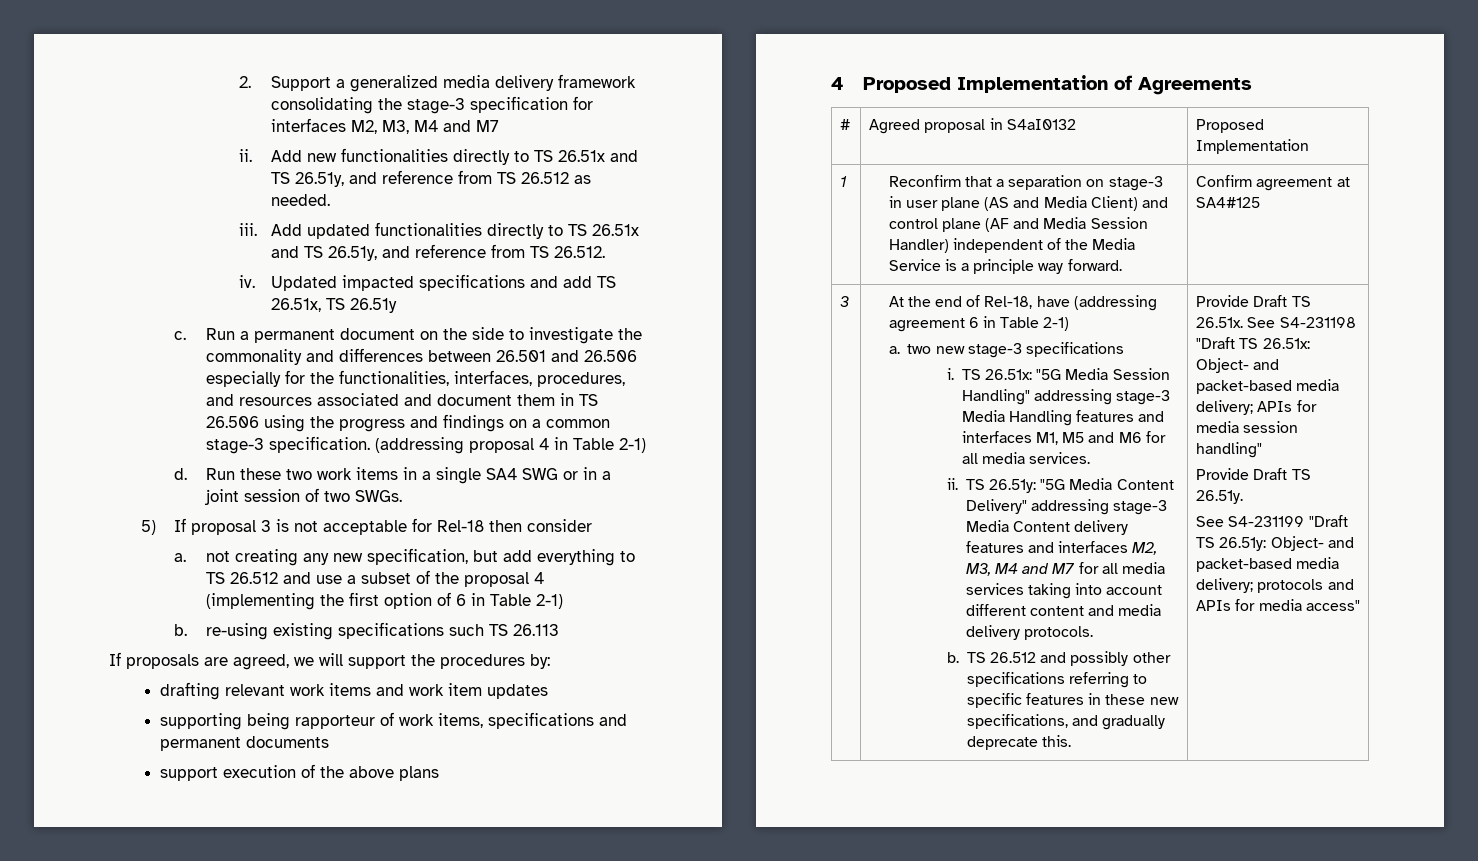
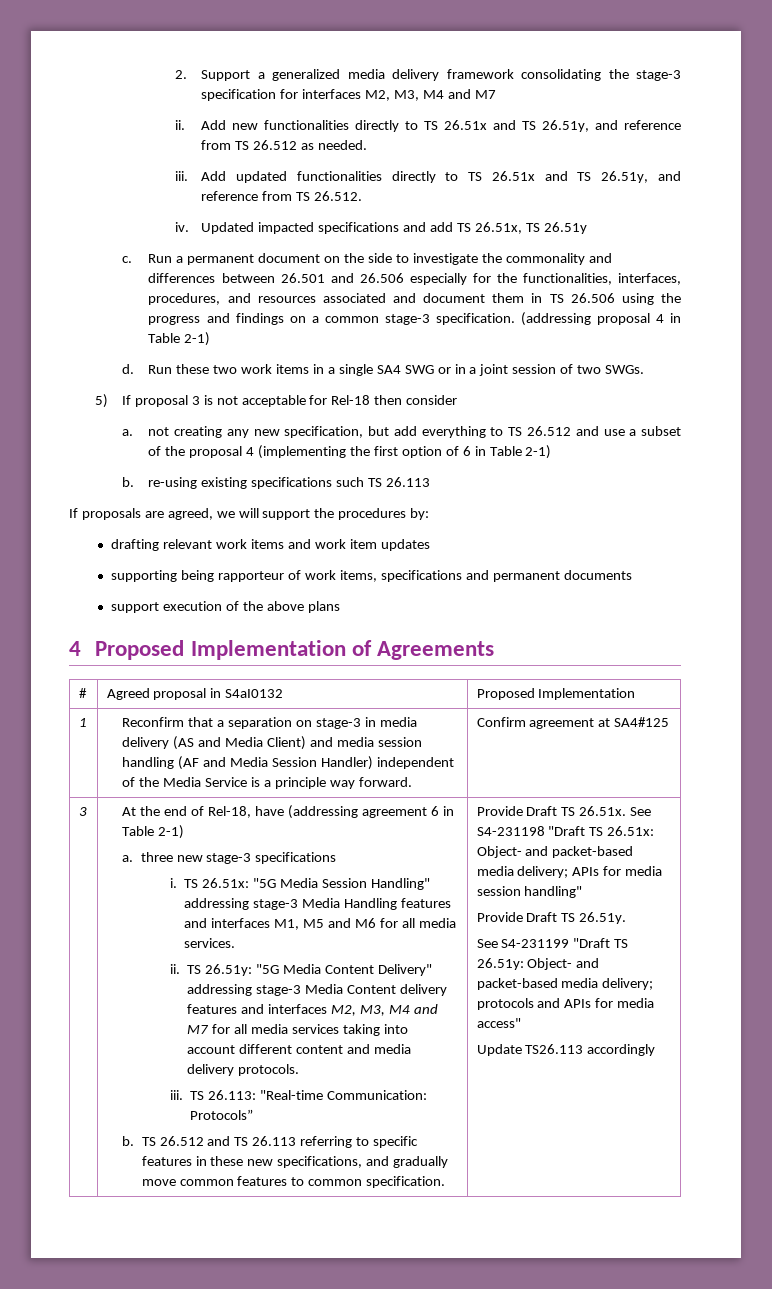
- 1 | Reconfirm that a separation on stage-3 in user plane (AS and Media Client) and control plane (AF and Media Session Handler) independent of the Media Service is a principle way forward. | Confirm agreement at SA4#125
+ 1 | Reconfirm that a separation on stage-3 in media delivery (AS and Media Client) and media session handling (AF and Media Session Handler) independent of the Media Service is a principle way forward. | Confirm agreement at SA4#125
- a. two new stage-3 specifications
+ a. three new stage-3 specifications
- b. TS 26.512 and possibly other specifications referring to specific features in these new specifications, and gradually deprecate this.
+ iii. TS 26.113: "Real-time Communication: Protocols”
+ b. TS 26.512 and TS 26.113 referring to specific features in these new specifications, and gradually move common features to common specification.
+ Update TS26.113 accordingly

